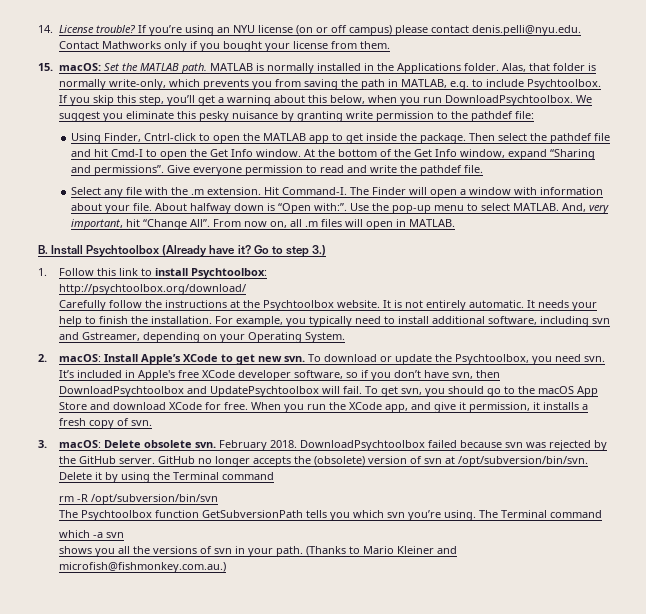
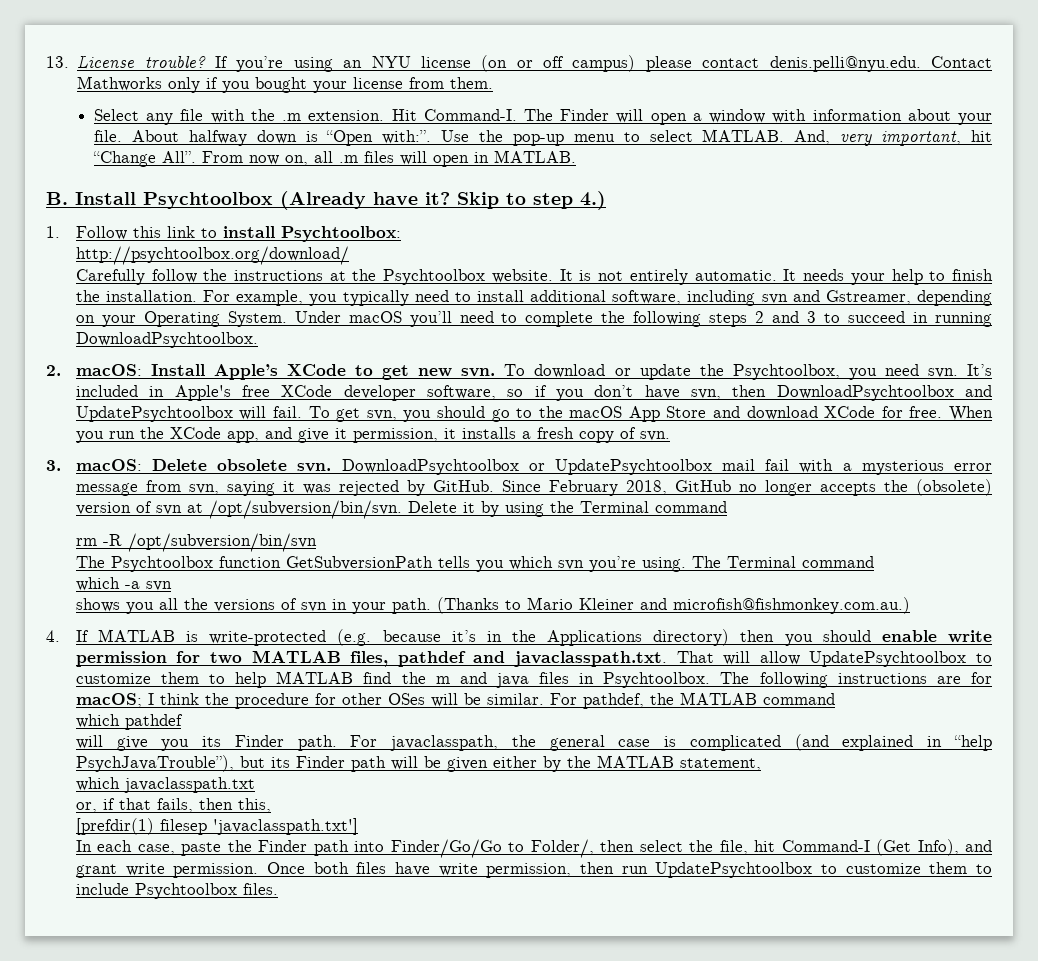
- 14. License trouble?
+ 13. License trouble?
- 15. macOS: Set the MATLAB path. MATLAB is normally installed in the Applications folder. Alas, that folder is normally write-only, which prevents you from saving the path in MATLAB, e.g. to include Psychtoolbox. If you skip this step, you’ll get a warning about this below, when you run DownloadPsychtoolbox. We suggest you eliminate this pesky nuisance by granting write permission to the pathdef file:
- Using Finder, Cntrl-click to open the MATLAB app to get inside the package. Then select the pathdef file and hit Cmd-I to open the Get Info window. At the bottom of the Get Info window, expand “Sharing and permissions”. Give everyone permission to read and write the pathdef file.
- Go to step 3.)
+ Skip to step 4.)
+ Under macOS you’ll need to complete the following steps 2 and 3 to succeed in running DownloadPsychtoolbox.
- February 2018. DownloadPsychtoolbox failed because svn was rejected by the GitHub server. GitHub no longer accepts the (obsolete) version of svn at /opt/subversion/bin/svn.
+ DownloadPsychtoolbox or UpdatePsychtoolbox mail fail with a mysterious error message from svn, saying it was rejected by GitHub. Since February 2018, GitHub no longer accepts the (obsolete) version of svn at /opt/subversion/bin/svn.
+ 4. If MATLAB is write-protected (e.g. because it’s in the Applications directory) then you should enable write permission for two MATLAB files, pathdef and javaclasspath.txt. That will allow UpdatePsychtoolbox to customize them to help MATLAB find the m and java files in Psychtoolbox. The following instructions are for macOS; I think the procedure for other OSes will be similar. For pathdef, the MATLAB command
+ which pathdef
+ will give you its Finder path. For javaclasspath, the general case is complicated (and explained in “help PsychJavaTrouble”), but its Finder path will be given either by the MATLAB statement,
+ which javaclasspath.txt
+ or, if that fails, then this,
+ [prefdir(1) filesep 'javaclasspath.txt']
+ In each case, paste the Finder path into Finder/Go/Go to Folder/, then select the file, hit Command-I (Get Info), and grant write permission. Once both files have write permission, then run UpdatePsychtoolbox to customize them to include Psychtoolbox files.

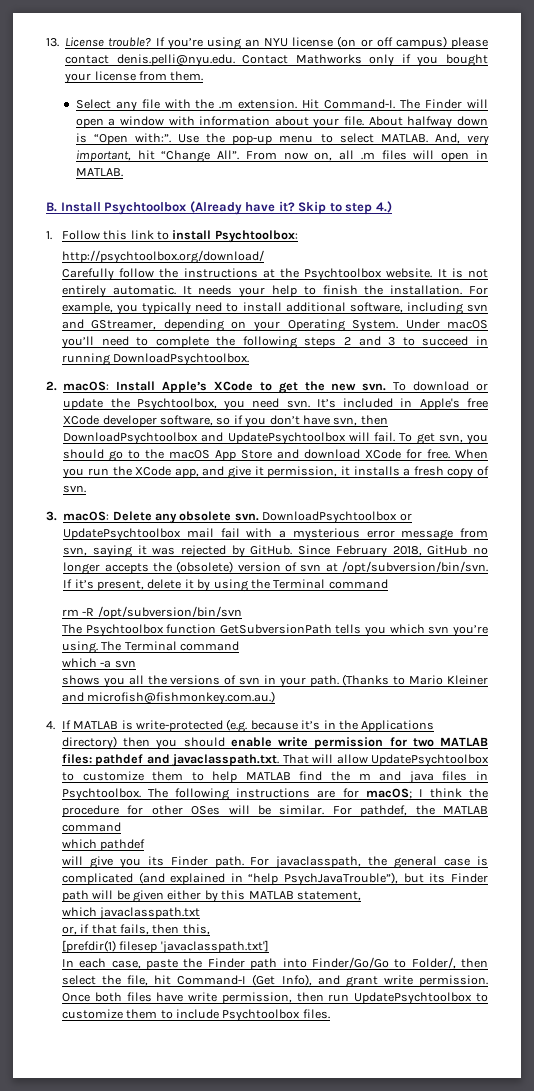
- For example, you typically need to install additional software, including svn and Gstreamer, depending on your Operating System.
+ For example, you typically need to install additional software, including svn and GStreamer, depending on your Operating System.
- 2. macOS: Install Apple’s XCode to get new svn.
+ 2. macOS: Install Apple’s XCode to get the new svn.
- 3. macOS: Delete obsolete svn.
+ 3. macOS: Delete any obsolete svn.
- Delete it by using the Terminal command
+ If it’s present, delete it by using the Terminal command
- 4. If MATLAB is write-protected (e.g. because it’s in the Applications directory) then you should enable write permission for two MATLAB files, pathdef and javaclasspath.txt. That will allow UpdatePsychtoolbox to customize them to help MATLAB find the m and java files in Psychtoolbox.
+ 4. If MATLAB is write-protected (e.g. because it’s in the Applications directory) then you should enable write permission for two MATLAB files: pathdef and javaclasspath.txt. That will allow UpdatePsychtoolbox to customize them to help MATLAB find the m and java files in Psychtoolbox.
- For javaclasspath, the general case is complicated (and explained in “help PsychJavaTrouble”), but its Finder path will be given either by the MATLAB statement,
+ For javaclasspath, the general case is complicated (and explained in “help PsychJavaTrouble”), but its Finder path will be given either by this MATLAB statement,

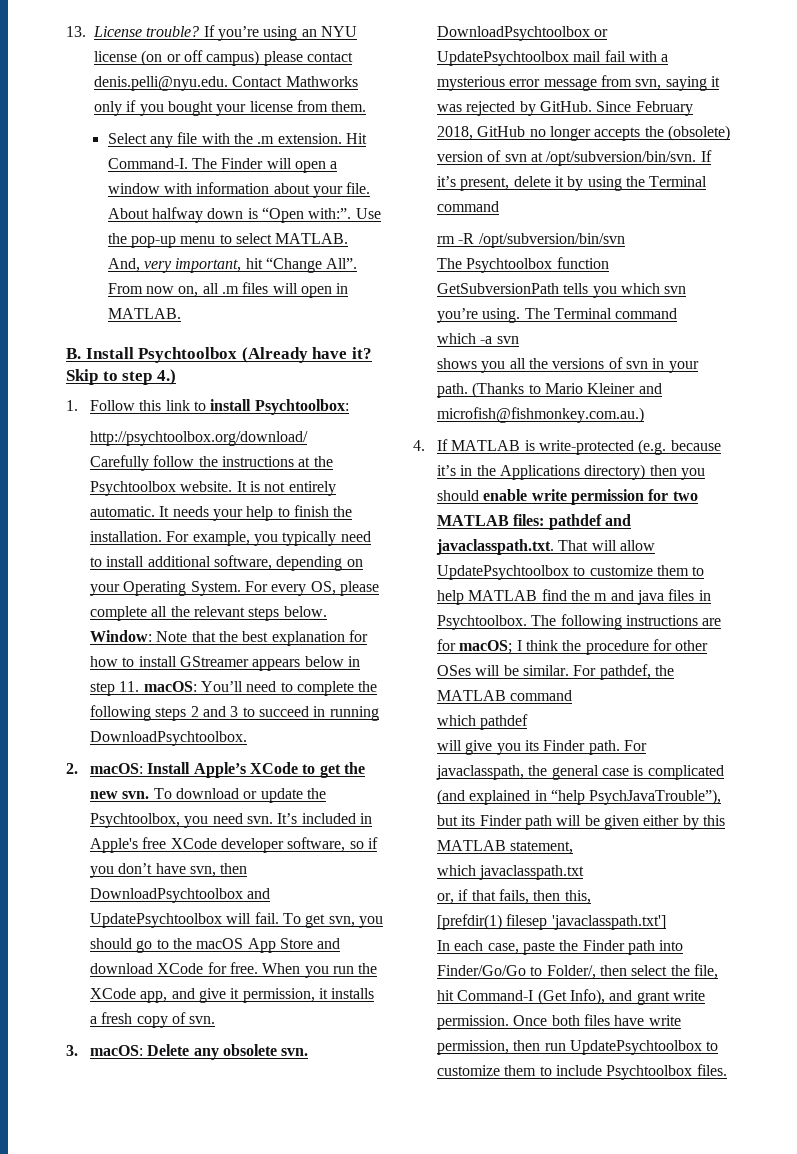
- For example, you typically need to install additional software, including svn and GStreamer, depending on your Operating System.
+ For example, you typically need to install additional software, depending on your Operating System.
- Under macOS you’ll need to complete the following steps 2 and 3 to succeed in running DownloadPsychtoolbox.
+ For every OS, please complete all the relevant steps below. Window: Note that the best explanation for how to install GStreamer appears below in step 11. macOS: You’ll need to complete the following steps 2 and 3 to succeed in running DownloadPsychtoolbox.

